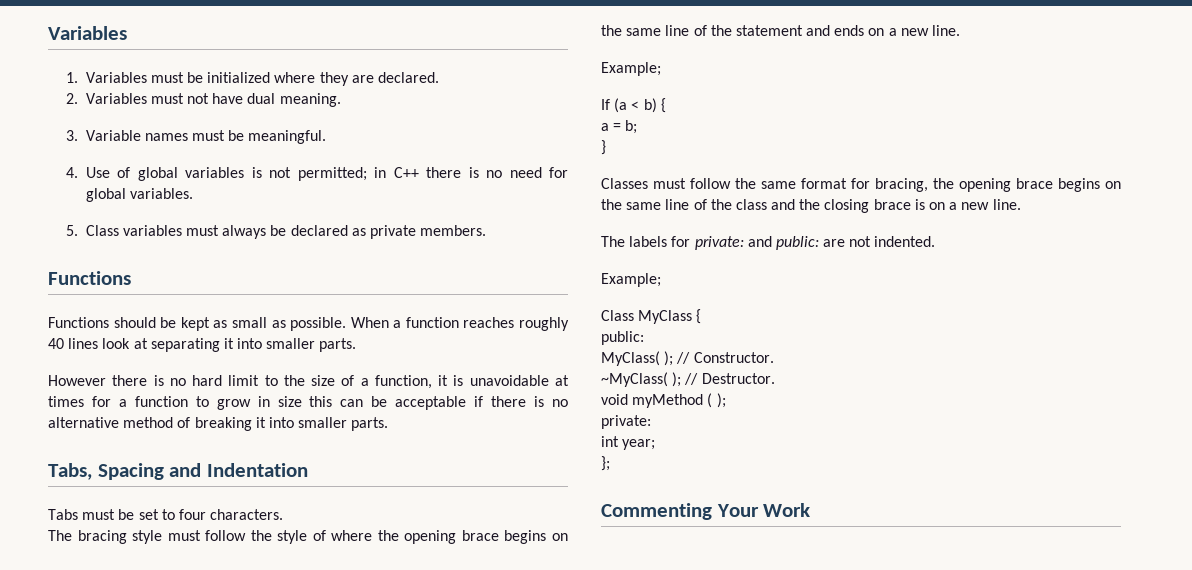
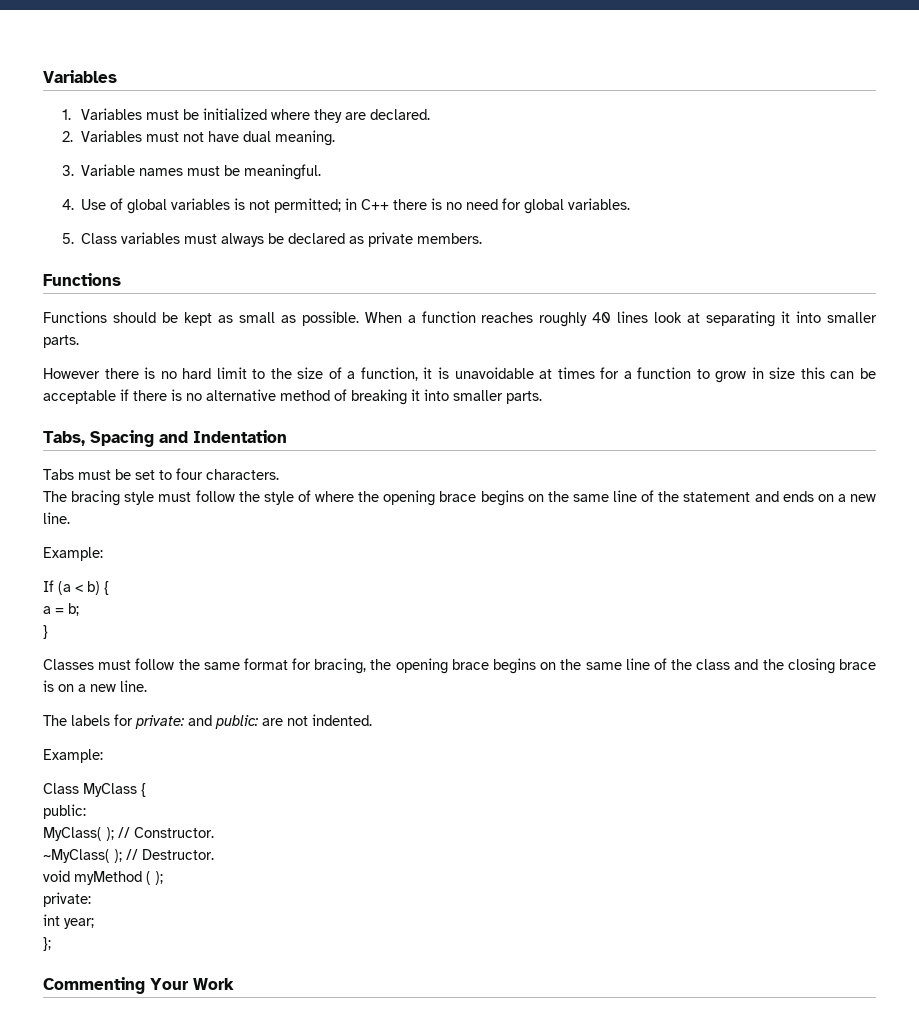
  The bracing style must follow the style of where the opening brace begins on the same line of the statement and ends on a new line.
- Example;
+ Example:
  The labels for private: and public: are not indented.
- Example;
+ Example:

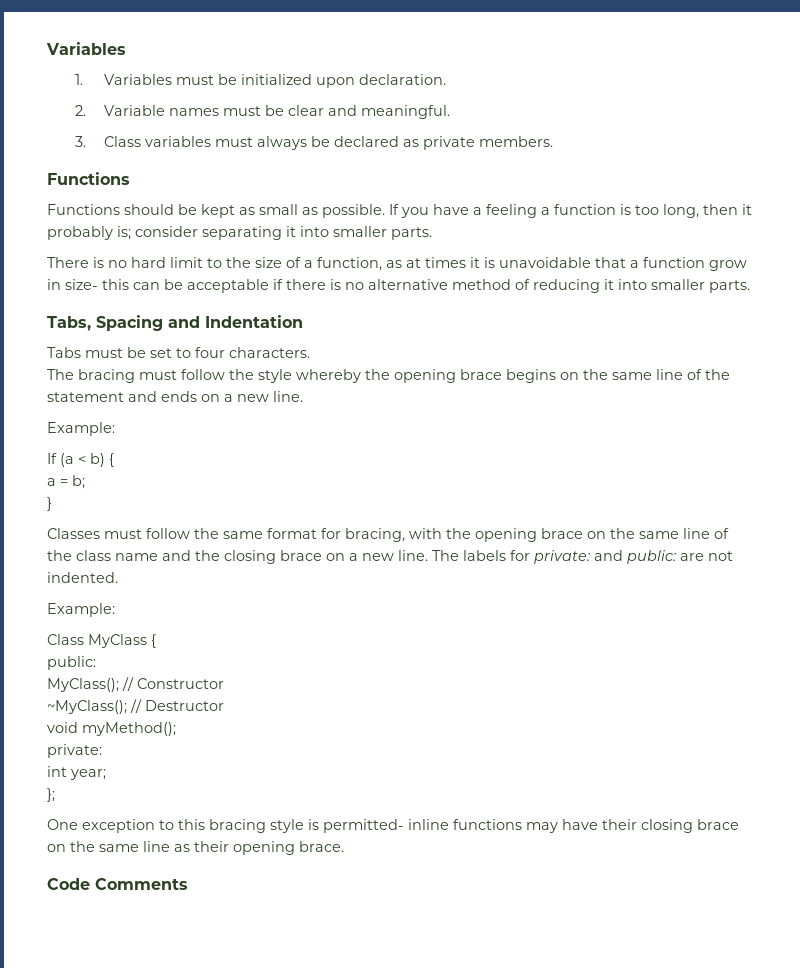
- 1. Variables must be initialized where they are declared.
- 2. Variables must not have dual meaning.
- 3. Variable names must be meaningful.
+ 1. Variables must be initialized upon declaration.
+ 2. Variable names must be clear and meaningful.
- 4. Use of global variables is not permitted; in C++ there is no need for global variables.
- 5. Class variables must always be declared as private members.
+ 3. Class variables must always be declared as private members.
- When a function reaches roughly 40 lines look at separating it into smaller parts.
+ If you have a feeling a function is too long, then it probably is; consider separating it into smaller parts.
- However there is no hard limit to the size of a function, it is unavoidable at times for a function to grow in size this can be acceptable if there is no alternative method of breaking it into smaller parts.
+ There is no hard limit to the size of a function, as at times it is unavoidable that a function grow in size- this can be acceptable if there is no alternative method of reducing it into smaller parts.
- The bracing style must follow the style of where the opening brace begins on the same line of the statement and ends on a new line.
+ The bracing must follow the style whereby the opening brace begins on the same line of the statement and ends on a new line.
- Classes must follow the same format for bracing, the opening brace begins on the same line of the class and the closing brace is on a new line.
- The labels for private: and public: are not indented.
+ Classes must follow the same format for bracing, with the opening brace on the same line of the class name and the closing brace on a new line. The labels for private: and public: are not indented.
- MyClass( ); // Constructor.
- ~MyClass( ); // Destructor.
- void myMethod ( );
+ MyClass(); // Constructor
+ ~MyClass(); // Destructor
+ void myMethod();
  private:
  int year;
  };
- Commenting Your Work
+ One exception to this bracing style is permitted- inline functions may have their closing brace on the same line as their opening brace.
+ Code Comments

